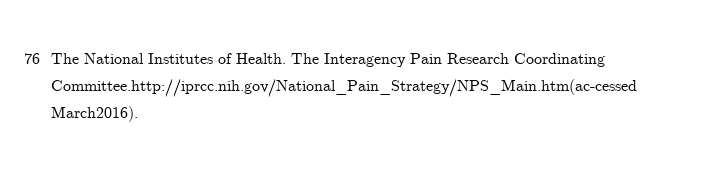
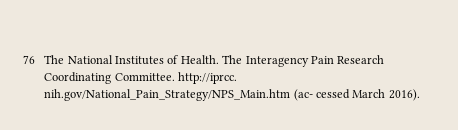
- The Interagency Pain Research Coordinating Committee.http://iprcc.nih.gov/National_Pain_Strategy/NPS_Main.htm(ac-cessed March2016).
+ The Interagency Pain Research Coordinating Committee. http://iprcc. nih.gov/National_Pain_Strategy/NPS_Main.htm (ac- cessed March 2016).

